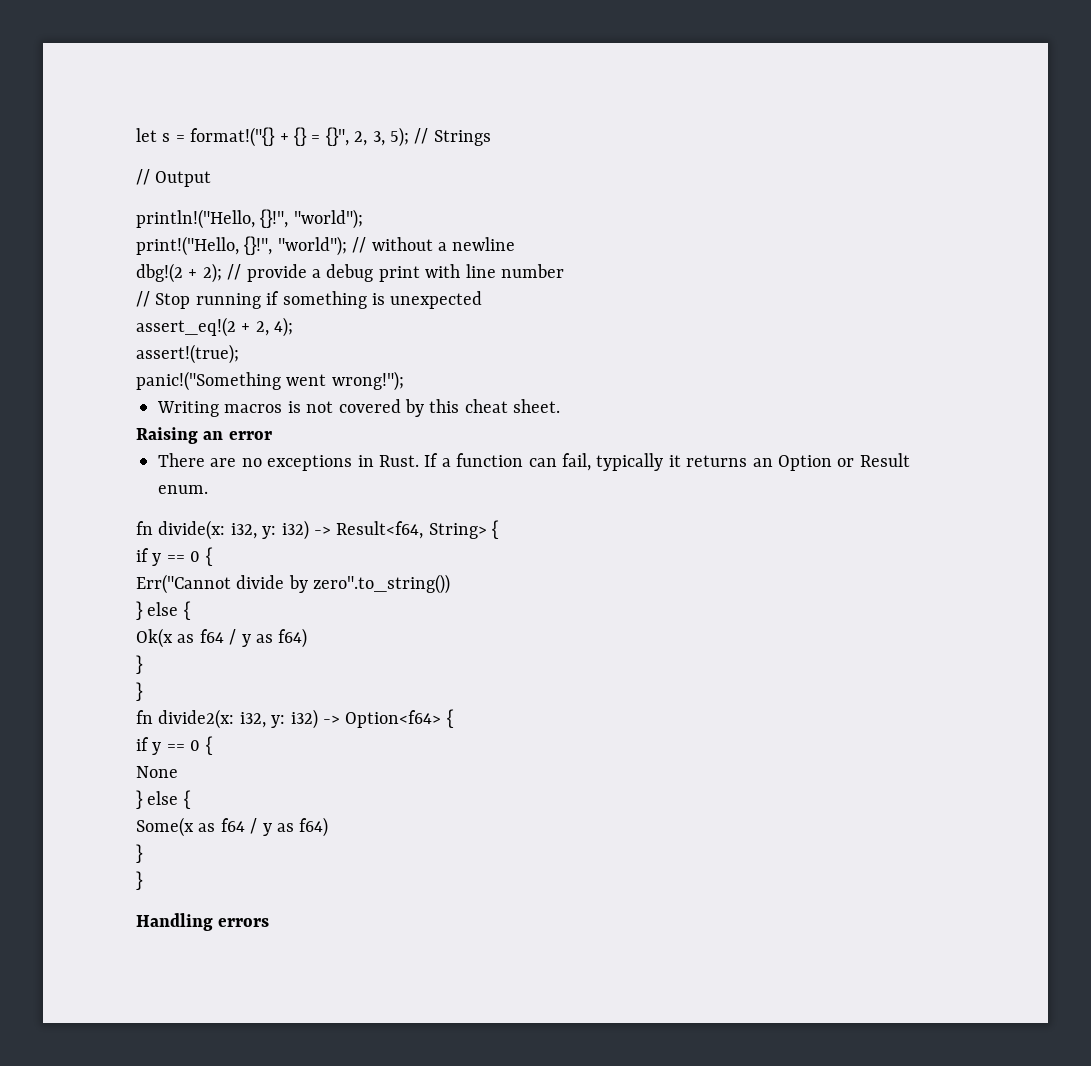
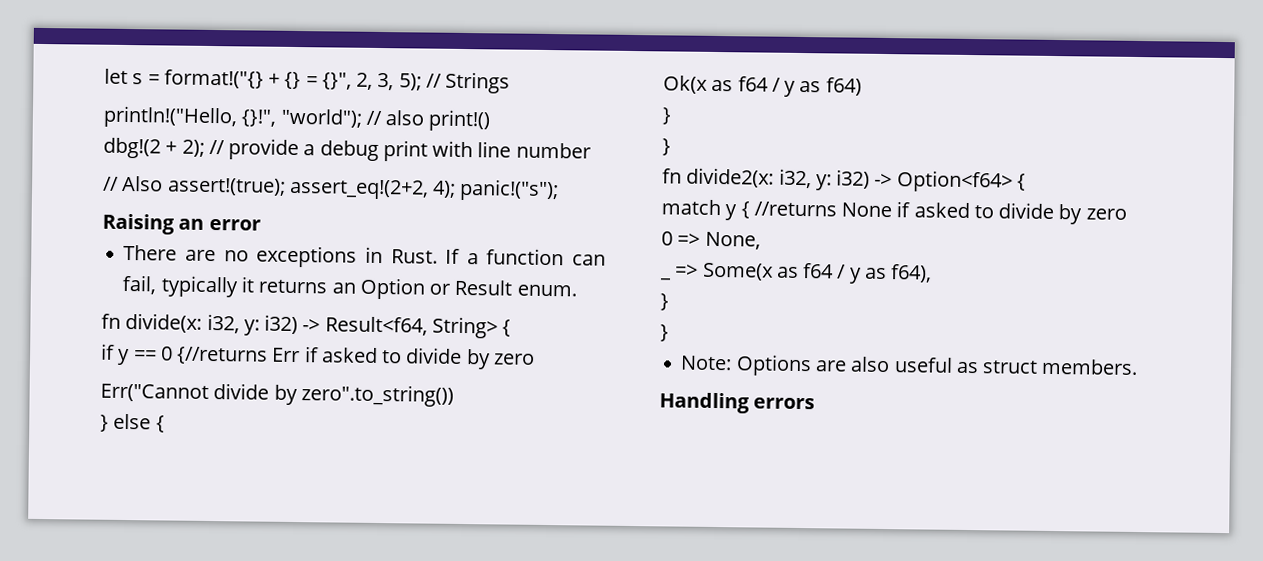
- // Output
- println!("Hello, {}!", "world");
- print!("Hello, {}!", "world"); // without a newline
+ println!("Hello, {}!", "world"); // also print!()
- // Stop running if something is unexpected
- assert_eq!(2 + 2, 4);
- assert!(true);
- panic!("Something went wrong!");
- Writing macros is not covered by this cheat sheet.
+ // Also assert!(true); assert_eq!(2+2, 4); panic!("s");
  fn divide(x: i32, y: i32) -> Result<f64, String> {
- if y == 0 {
+ if y == 0 {//returns Err if asked to divide by zero
  fn divide2(x: i32, y: i32) -> Option<f64> {
- if y == 0 {
- None
- } else {
- Some(x as f64 / y as f64)
+ match y { //returns None if asked to divide by zero
+ 0 => None,
+ _ => Some(x as f64 / y as f64),
  }
  }
+ Note: Options are also useful as struct members.

